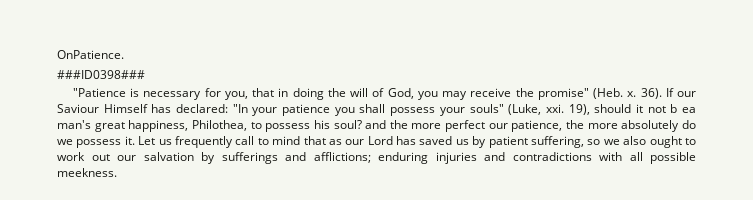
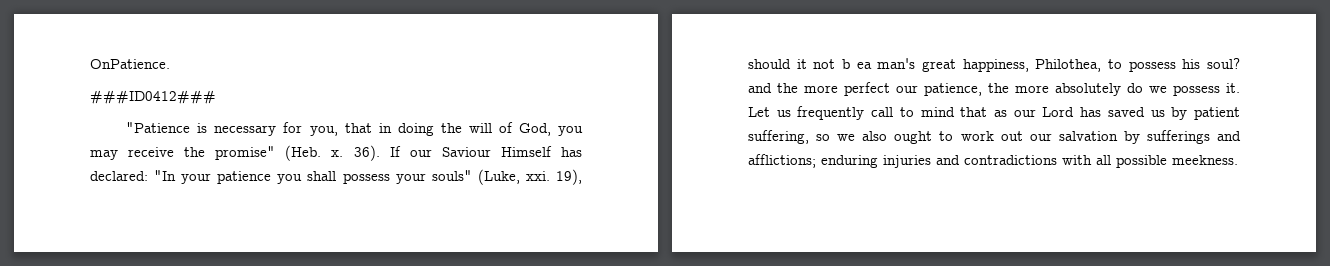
- ###ID0398###
+ ###ID0412###

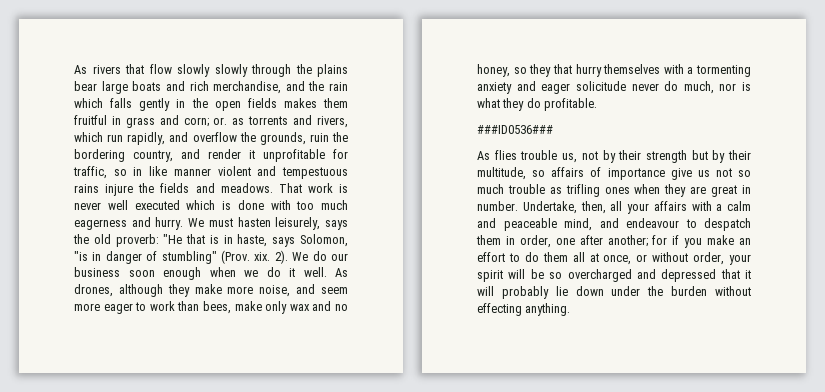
- OnPatience.
- ###ID0412###
- "Patience is necessary for you, that in doing the will of God, you may receive the promise" (Heb. x. 36). If our Saviour Himself has declared: "In your patience you shall possess your souls" (Luke, xxi. 19), should it not b ea man's great happiness, Philothea, to possess his soul? and the more perfect our patience, the more absolutely do we possess it. Let us frequently call to mind that as our Lord has saved us by patient suffering, so we also ought to work out our salvation by sufferings and afflictions; enduring injuries and contradictions with all possible meekness.
+ As rivers that flow slowly slowly through the plains bear large boats and rich merchandise, and the rain which falls gently in the open fields makes them fruitful in grass and corn; or. as torrents and rivers, which run rapidly, and overflow the grounds, ruin the bordering country, and render it unprofitable for traffic, so in like manner violent and tempestuous rains injure the fields and meadows. That work is never well executed which is done with too much eagerness and hurry. We must hasten leisurely, says the old proverb: "He that is in haste, says Solomon, "is in danger of stumbling" (Prov. xix. 2). We do our business soon enough when we do it well. As drones, although they make more noise, and seem more eager to work than bees, make only wax and no honey, so they that hurry themselves with a tormenting anxiety and eager solicitude never do much, nor is what they do profitable.
+ ###ID0536###
+ As flies trouble us, not by their strength but by their multitude, so affairs of importance give us not so much trouble as trifling ones when they are great in number. Undertake, then, all your affairs with a calm and peaceable mind, and endeavour to despatch them in order, one after another; for if you make an effort to do them all at once, or without order, your spirit will be so overcharged and depressed that it will probably lie down under the burden without effecting anything.

